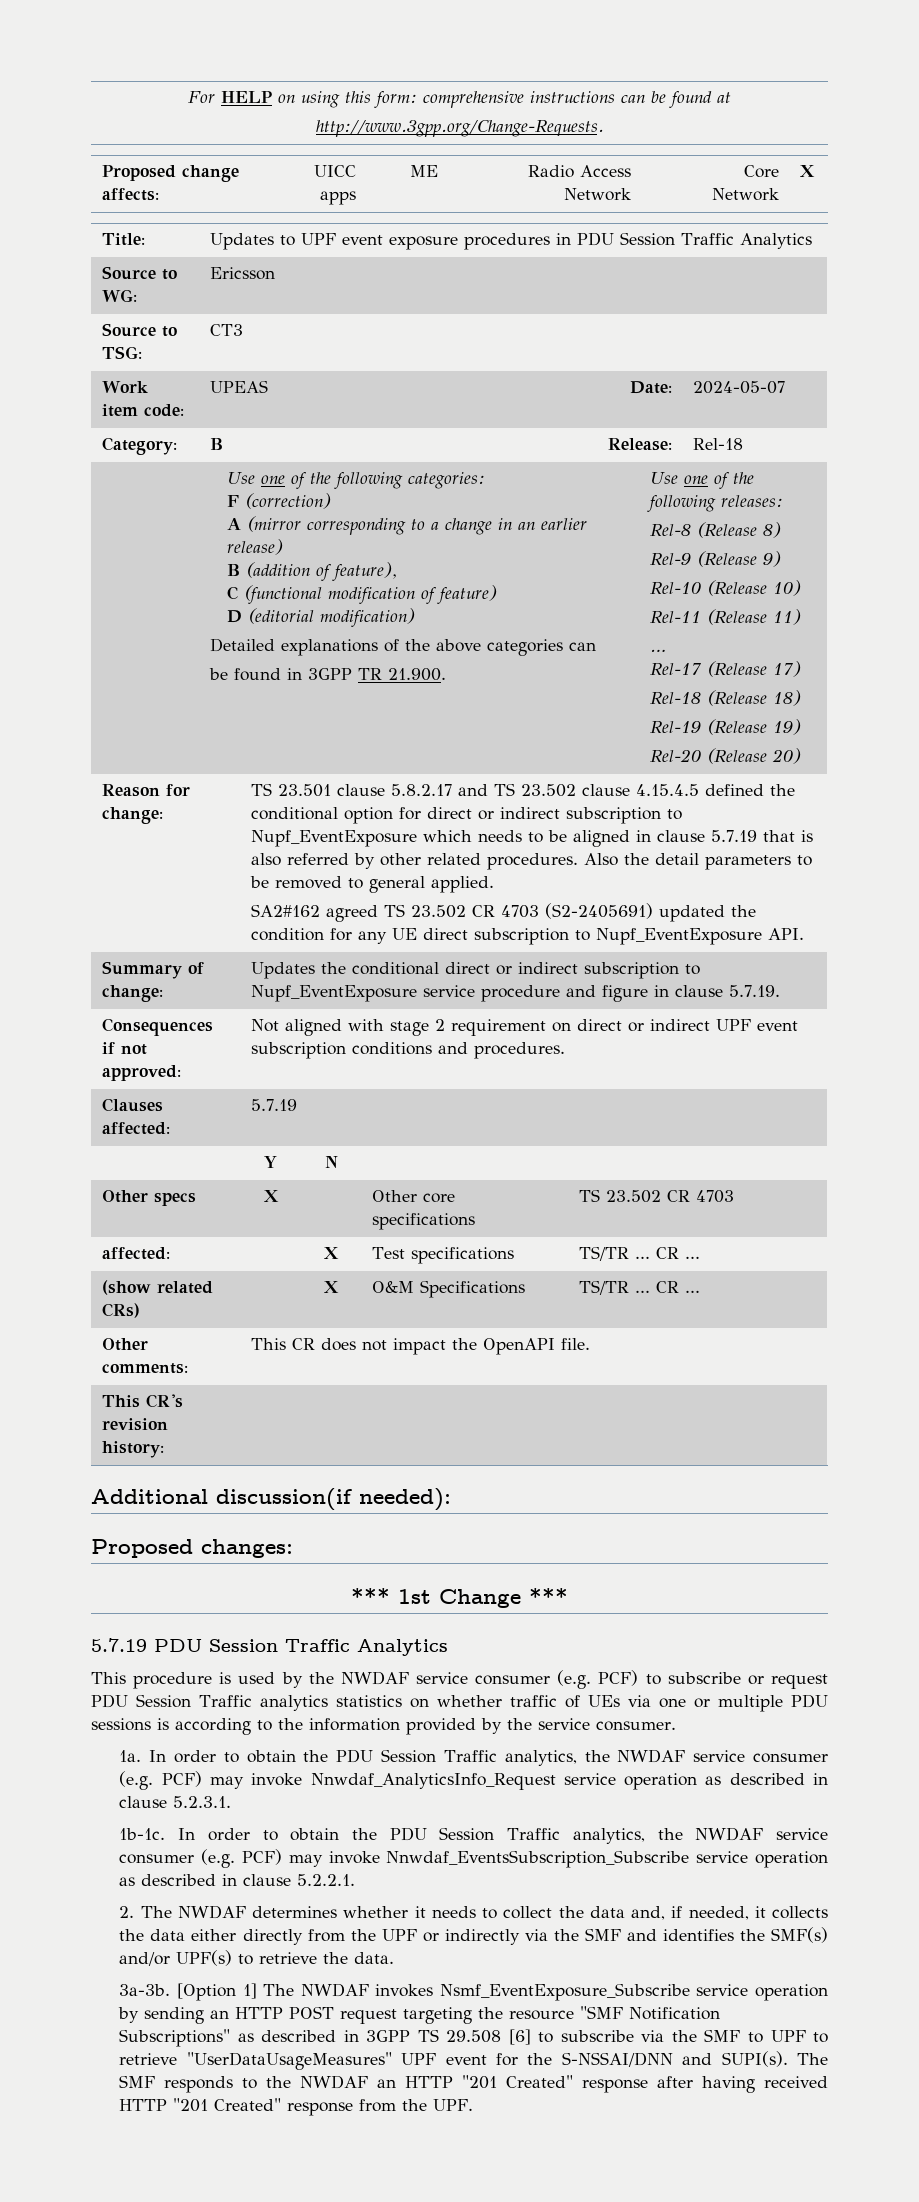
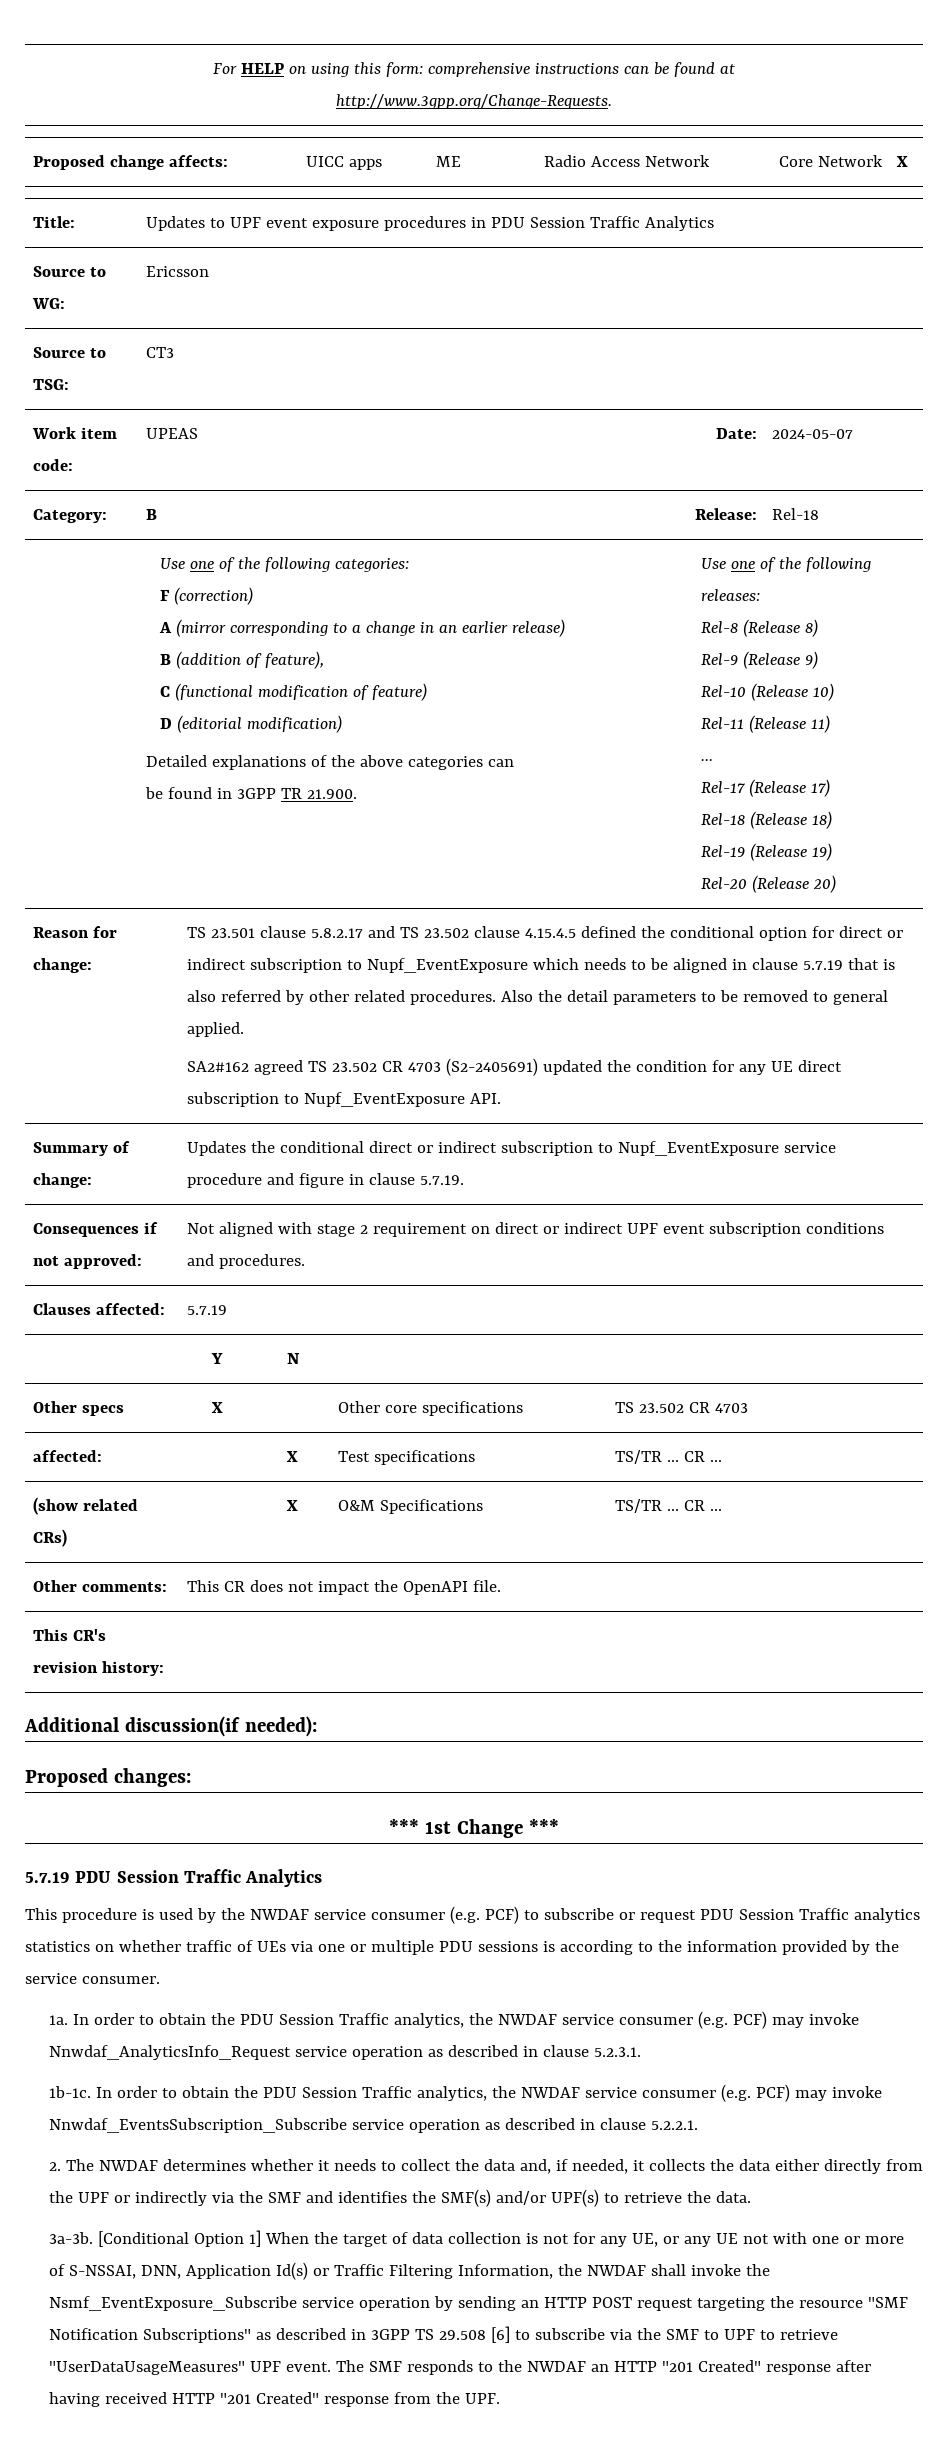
- [Option 1] The NWDAF invokes Nsmf_EventExposure_Subscribe service operation by sending an HTTP POST request targeting the resource "SMF Notification Subscriptions" as described in 3GPP TS 29.508 [6] to subscribe via the SMF to UPF to retrieve "UserDataUsageMeasures" UPF event for the S-NSSAI/DNN and SUPI(s).
+ [Conditional Option 1] When the target of data collection is not for any UE, or any UE not with one or more of S-NSSAI, DNN, Application Id(s) or Traffic Filtering Information, the NWDAF shall invoke the Nsmf_EventExposure_Subscribe service operation by sending an HTTP POST request targeting the resource "SMF Notification Subscriptions" as described in 3GPP TS 29.508 [6] to subscribe via the SMF to UPF to retrieve "UserDataUsageMeasures" UPF event.

